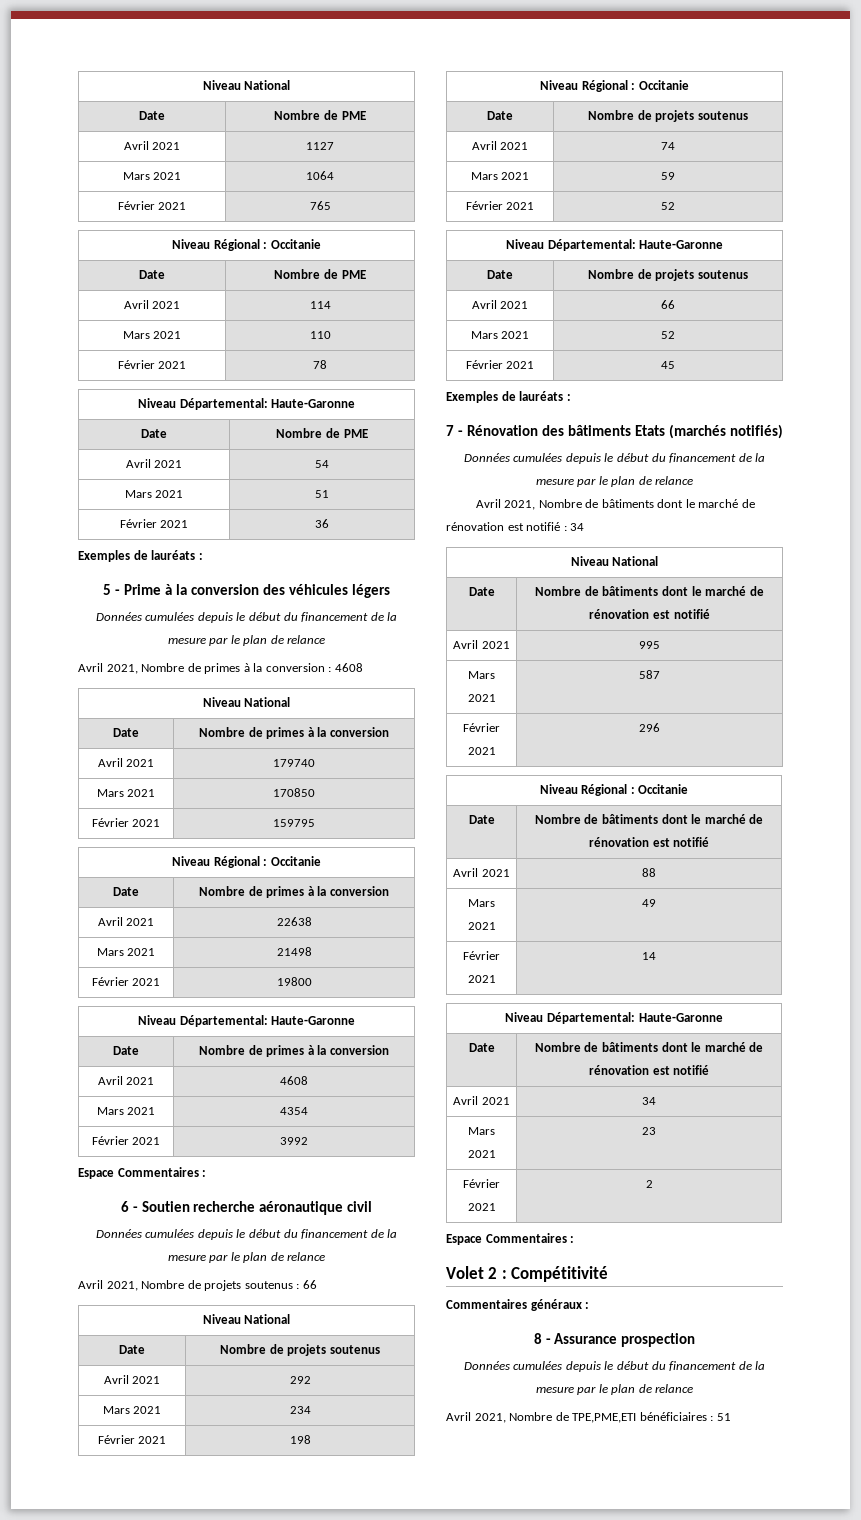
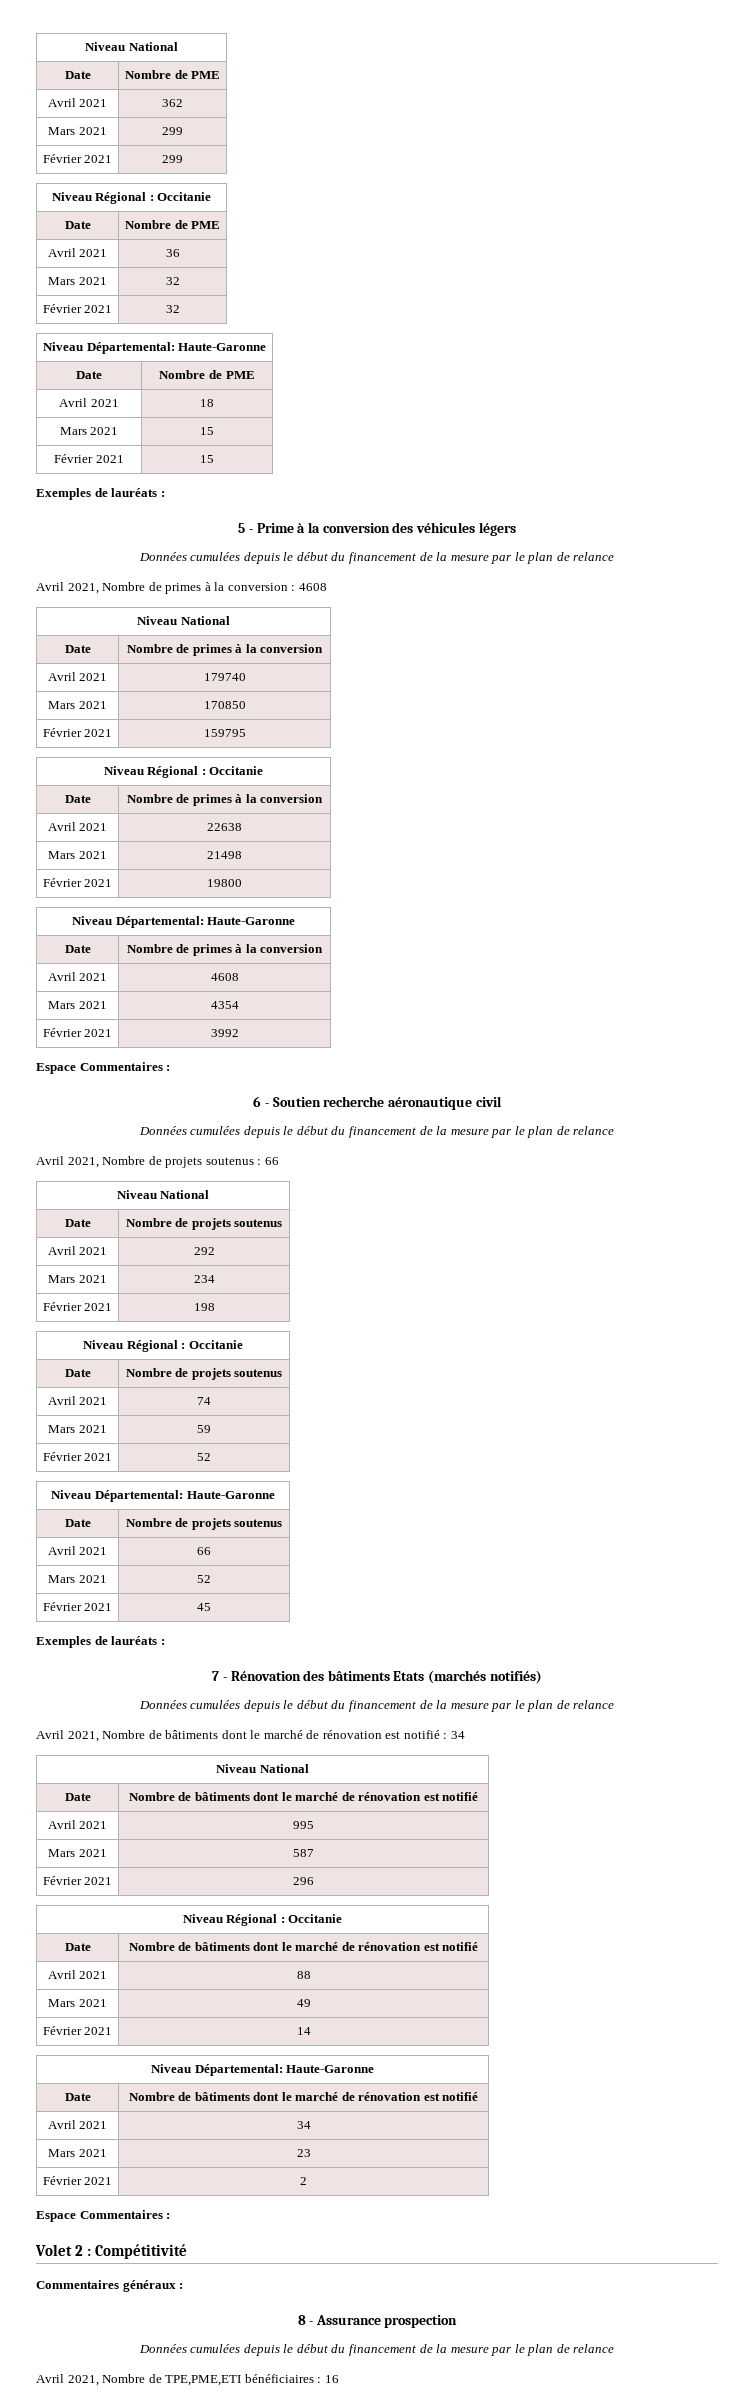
- Avril 2021 | 1127
- Mars 2021 | 1064
- Février 2021 | 765
+ Avril 2021 | 362
+ Mars 2021 | 299
+ Février 2021 | 299
- Avril 2021 | 114
- Mars 2021 | 110
- Février 2021 | 78
+ Avril 2021 | 36
+ Mars 2021 | 32
+ Février 2021 | 32
- Avril 2021 | 54
- Mars 2021 | 51
- Février 2021 | 36
+ Avril 2021 | 18
+ Mars 2021 | 15
+ Février 2021 | 15
- Avril 2021, Nombre de TPE,PME,ETI bénéficiaires : 51
+ Avril 2021, Nombre de TPE,PME,ETI bénéficiaires : 16

